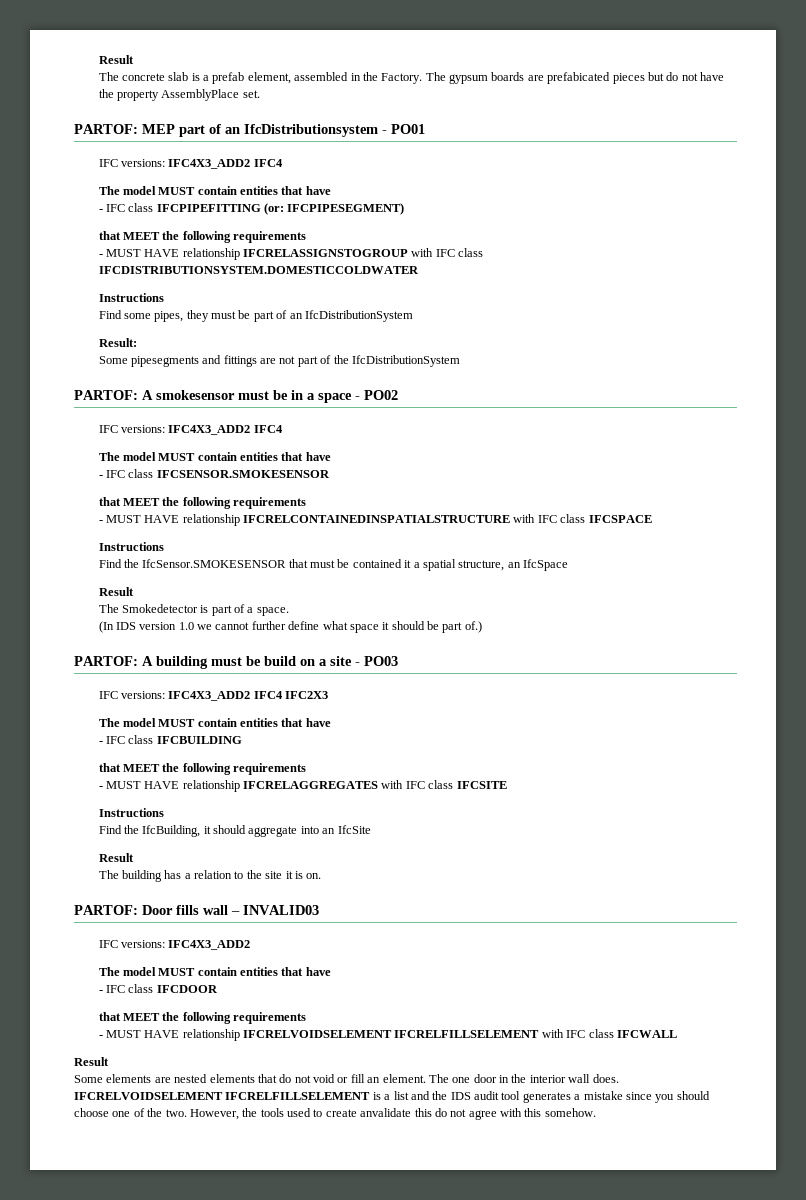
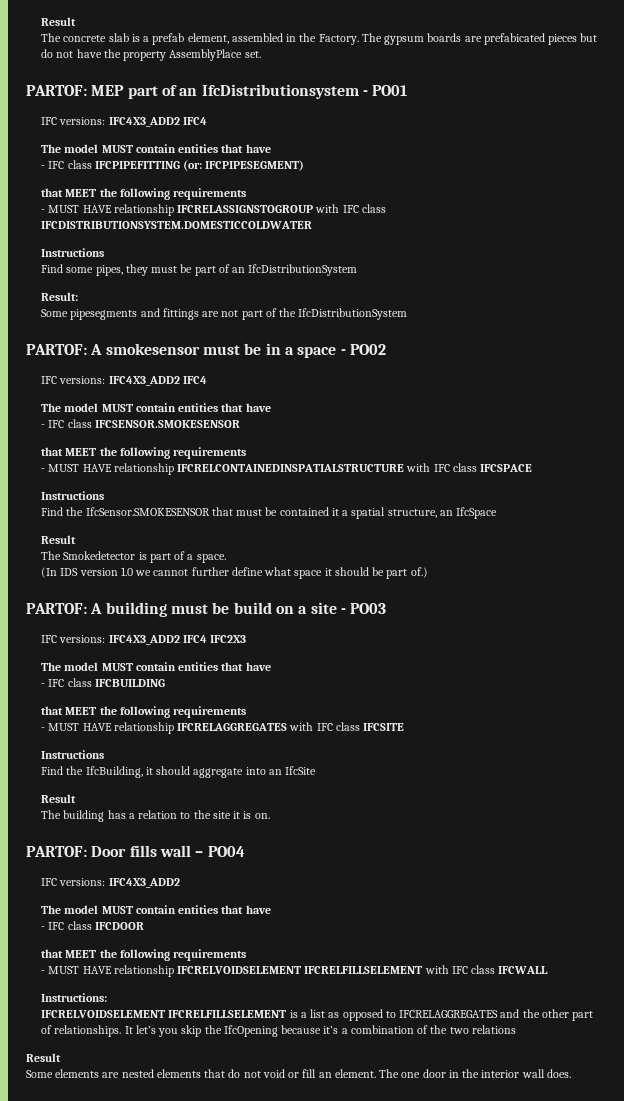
- PARTOF: Door fills wall – INVALID03
+ PARTOF: Door fills wall – PO04
+ Instructions:
+ IFCRELVOIDSELEMENT IFCRELFILLSELEMENT is a list as opposed to IFCRELAGGREGATES and the other part of relationships. It let’s you skip the IfcOpening because it’s a combination of the two relations
- IFCRELVOIDSELEMENT IFCRELFILLSELEMENT is a list and the IDS audit tool generates a mistake since you should choose one of the two. However, the tools used to create anvalidate this do not agree with this somehow.

